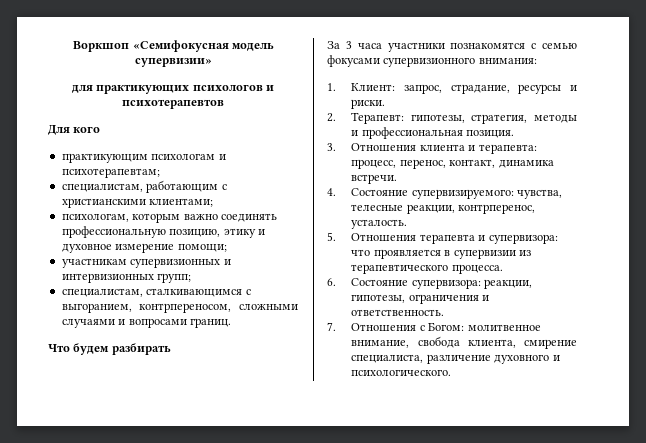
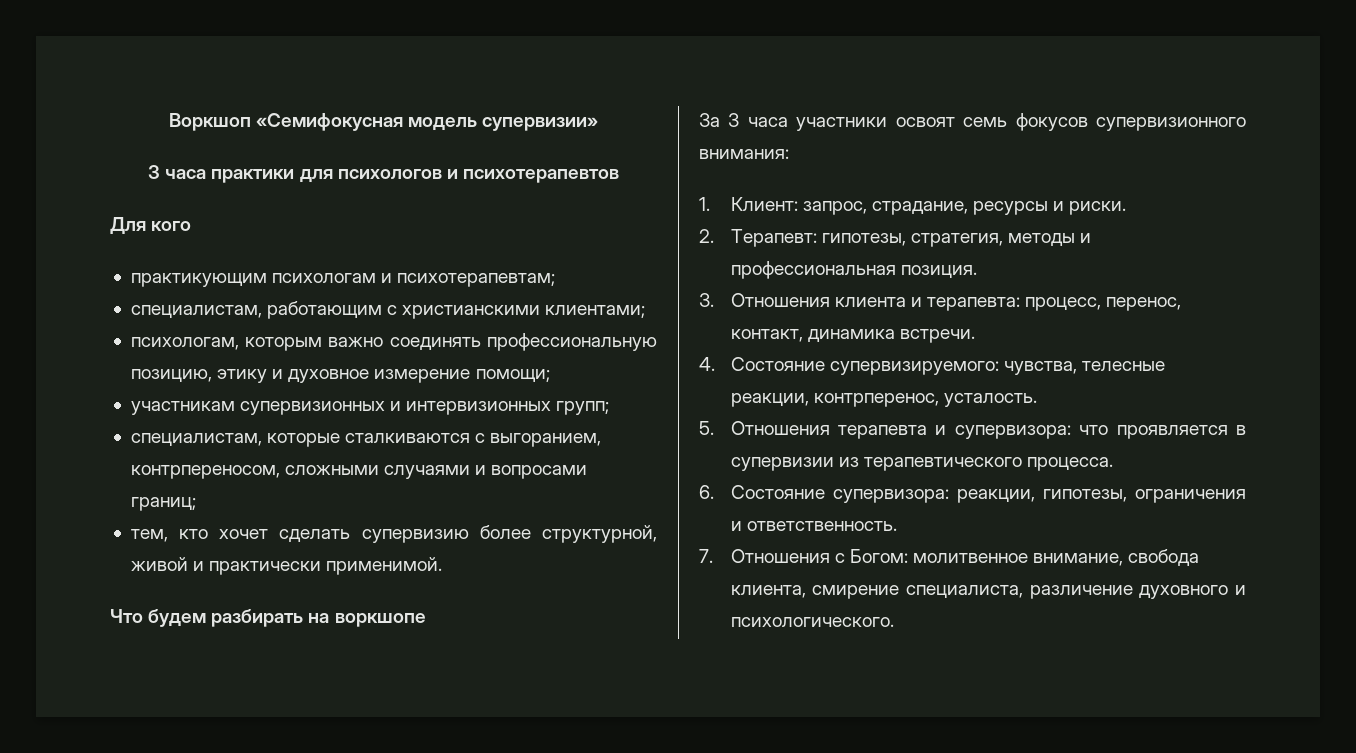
- для практикующих психологов и психотерапевтов
+ 3 часа практики для психологов и психотерапевтов
- специалистам, сталкивающимся с выгоранием, контрпереносом, сложными случаями и вопросами границ.
+ специалистам, которые сталкиваются с выгоранием, контрпереносом, сложными случаями и вопросами границ;
+ тем, кто хочет сделать супервизию более структурной, живой и практически применимой.
- Что будем разбирать
+ Что будем разбирать на воркшопе
- За 3 часа участники познакомятся с семью фокусами супервизионного внимания:
+ За 3 часа участники освоят семь фокусов супервизионного внимания:

